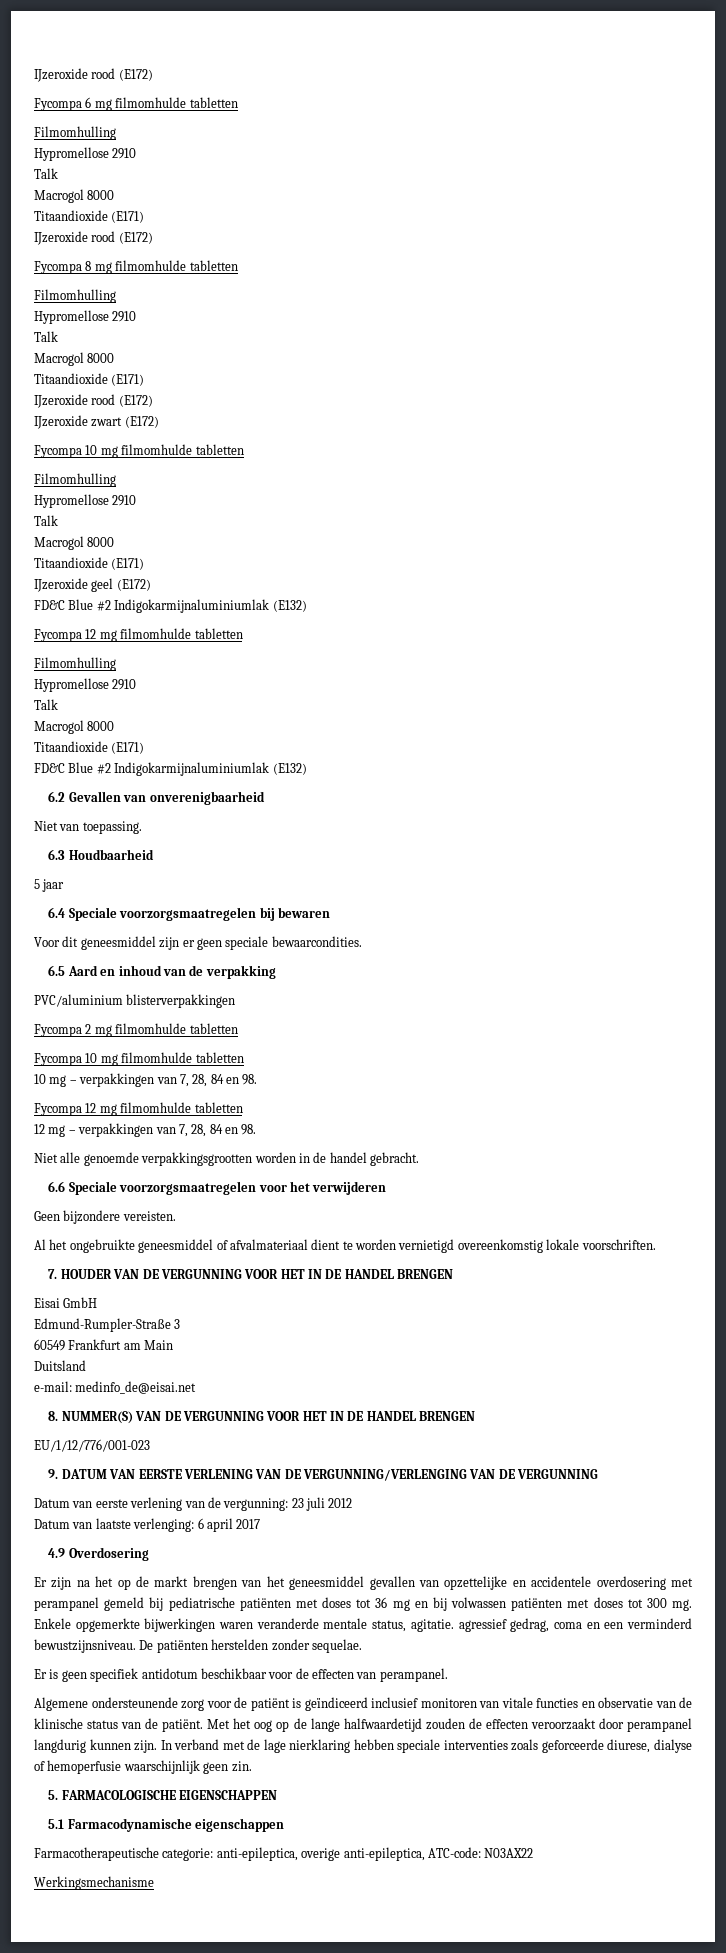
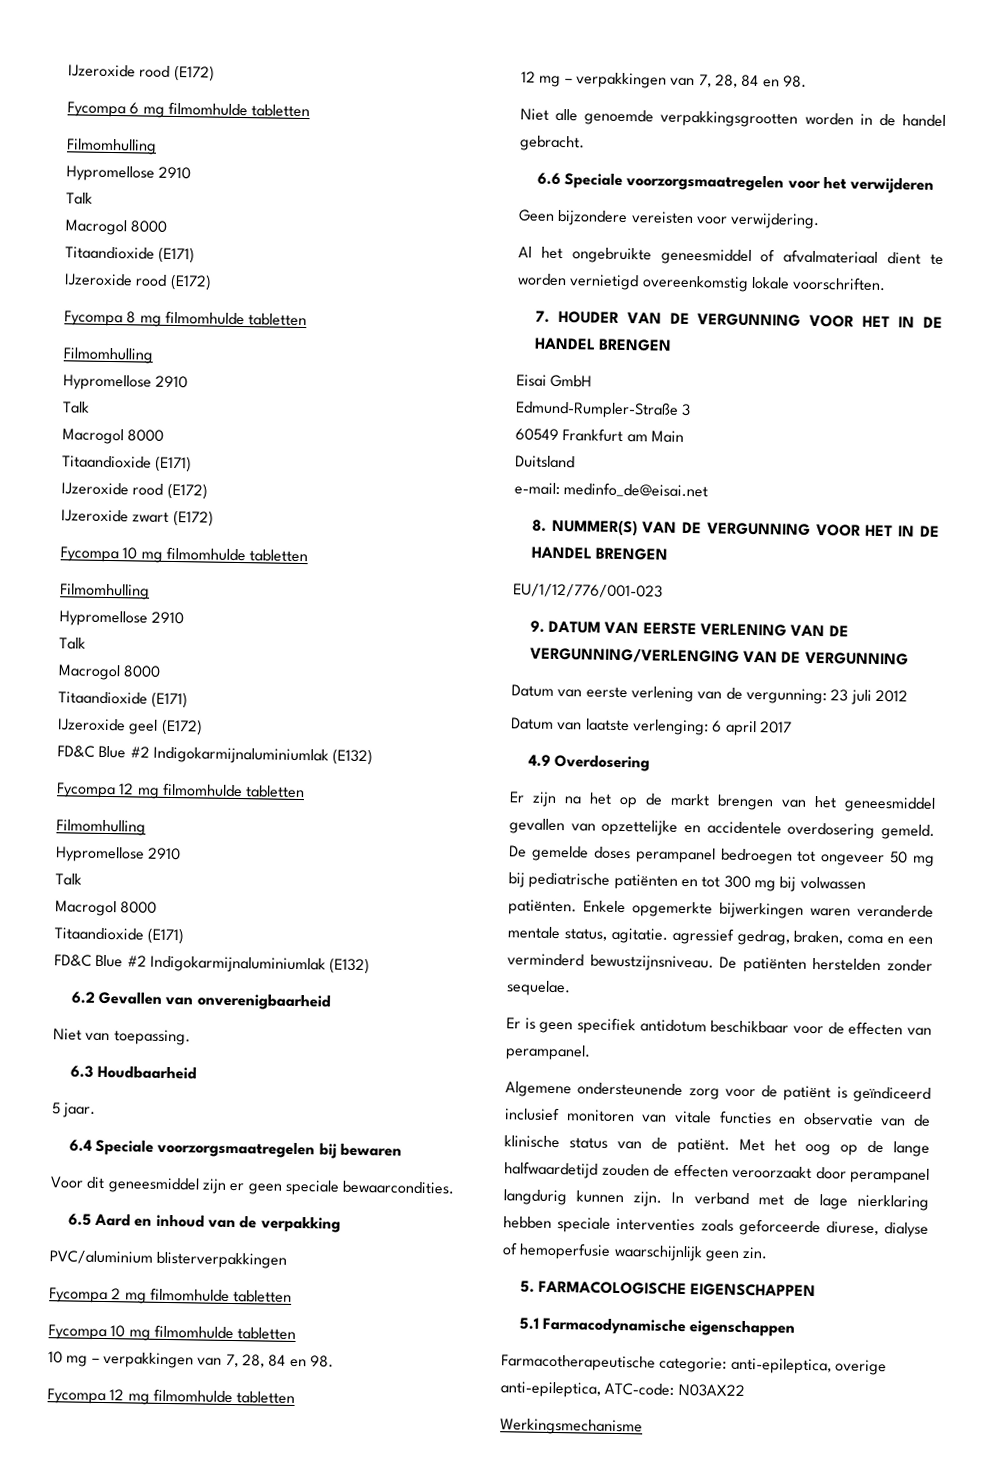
- 5 jaar
+ 5 jaar.
- Geen bijzondere vereisten.
+ Geen bijzondere vereisten voor verwijdering.
- Er zijn na het op de markt brengen van het geneesmiddel gevallen van opzettelijke en accidentele overdosering met perampanel gemeld bij pediatrische patiënten met doses tot 36 mg en bij volwassen patiënten met doses tot 300 mg.
+ Er zijn na het op de markt brengen van het geneesmiddel gevallen van opzettelijke en accidentele overdosering gemeld. De gemelde doses perampanel bedroegen tot ongeveer 50 mg bij pediatrische patiënten en tot 300 mg bij volwassen patiënten.
- Enkele opgemerkte bijwerkingen waren veranderde mentale status, agitatie. agressief gedrag, coma en een verminderd bewustzijnsniveau.
+ Enkele opgemerkte bijwerkingen waren veranderde mentale status, agitatie. agressief gedrag, braken, coma en een verminderd bewustzijnsniveau.

